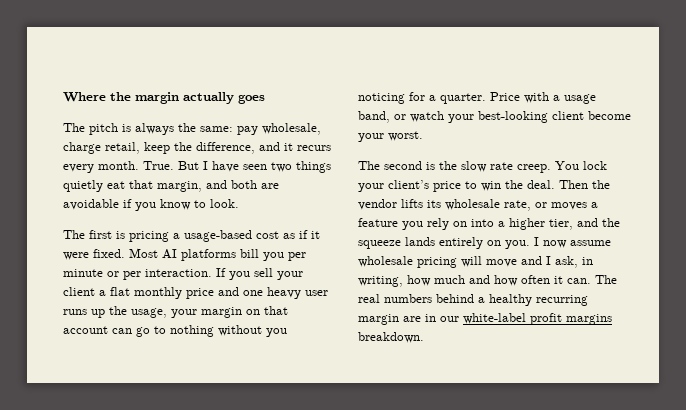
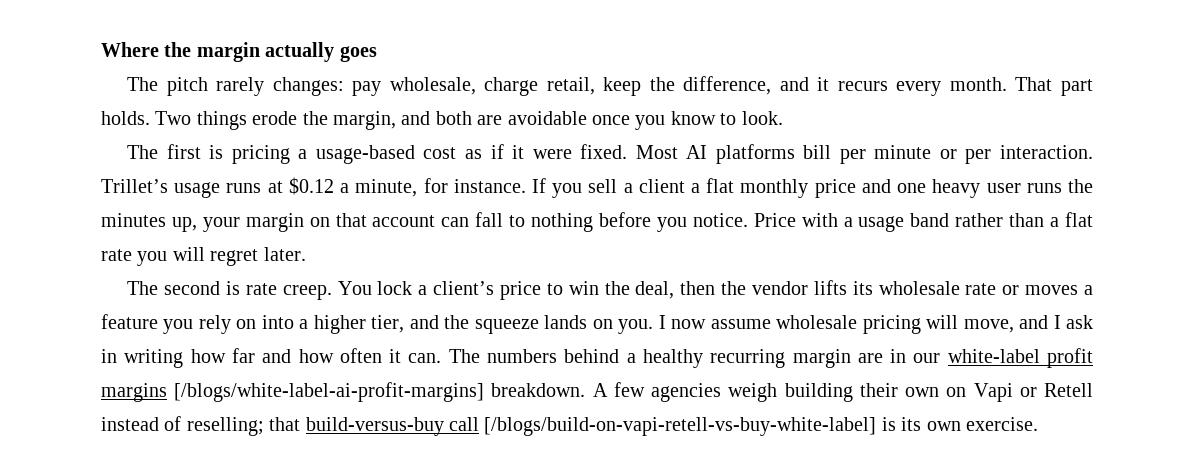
- The pitch is always the same: pay wholesale, charge retail, keep the difference, and it recurs every month.
+ The pitch rarely changes: pay wholesale, charge retail, keep the difference, and it recurs every month.
- True. But I have seen two things quietly eat that margin, and both are avoidable if you know to look.
+ That part holds. Two things erode the margin, and both are avoidable once you know to look.
- Most AI platforms bill you per minute or per interaction.
+ Most AI platforms bill per minute or per interaction.
+ Trillet’s usage runs at $0.12 a minute, for instance.
- If you sell your client a flat monthly price and one heavy user runs up the usage, your margin on that account can go to nothing without you noticing for a quarter. Price with a usage band, or watch your best-looking client become your worst.
+ If you sell a client a flat monthly price and one heavy user runs the minutes up, your margin on that account can fall to nothing before you notice. Price with a usage band rather than a flat rate you will regret later.
- The second is the slow rate creep.
+ The second is rate creep.
- You lock your client’s price to win the deal. Then the vendor lifts its wholesale rate, or moves a feature you rely on into a higher tier, and the squeeze lands entirely on you.
+ You lock a client’s price to win the deal, then the vendor lifts its wholesale rate or moves a feature you rely on into a higher tier, and the squeeze lands on you.
- I now assume wholesale pricing will move and I ask, in writing, how much and how often it can.
+ I now assume wholesale pricing will move, and I ask in writing how far and how often it can.
- The real numbers behind a healthy recurring margin are in our white-label profit margins breakdown.
+ The numbers behind a healthy recurring margin are in our white-label profit margins [/blogs/white-label-ai-profit-margins] breakdown. A few agencies weigh building their own on Vapi or Retell instead of reselling; that build-versus-buy call [/blogs/build-on-vapi-retell-vs-buy-white-label] is its own exercise.

